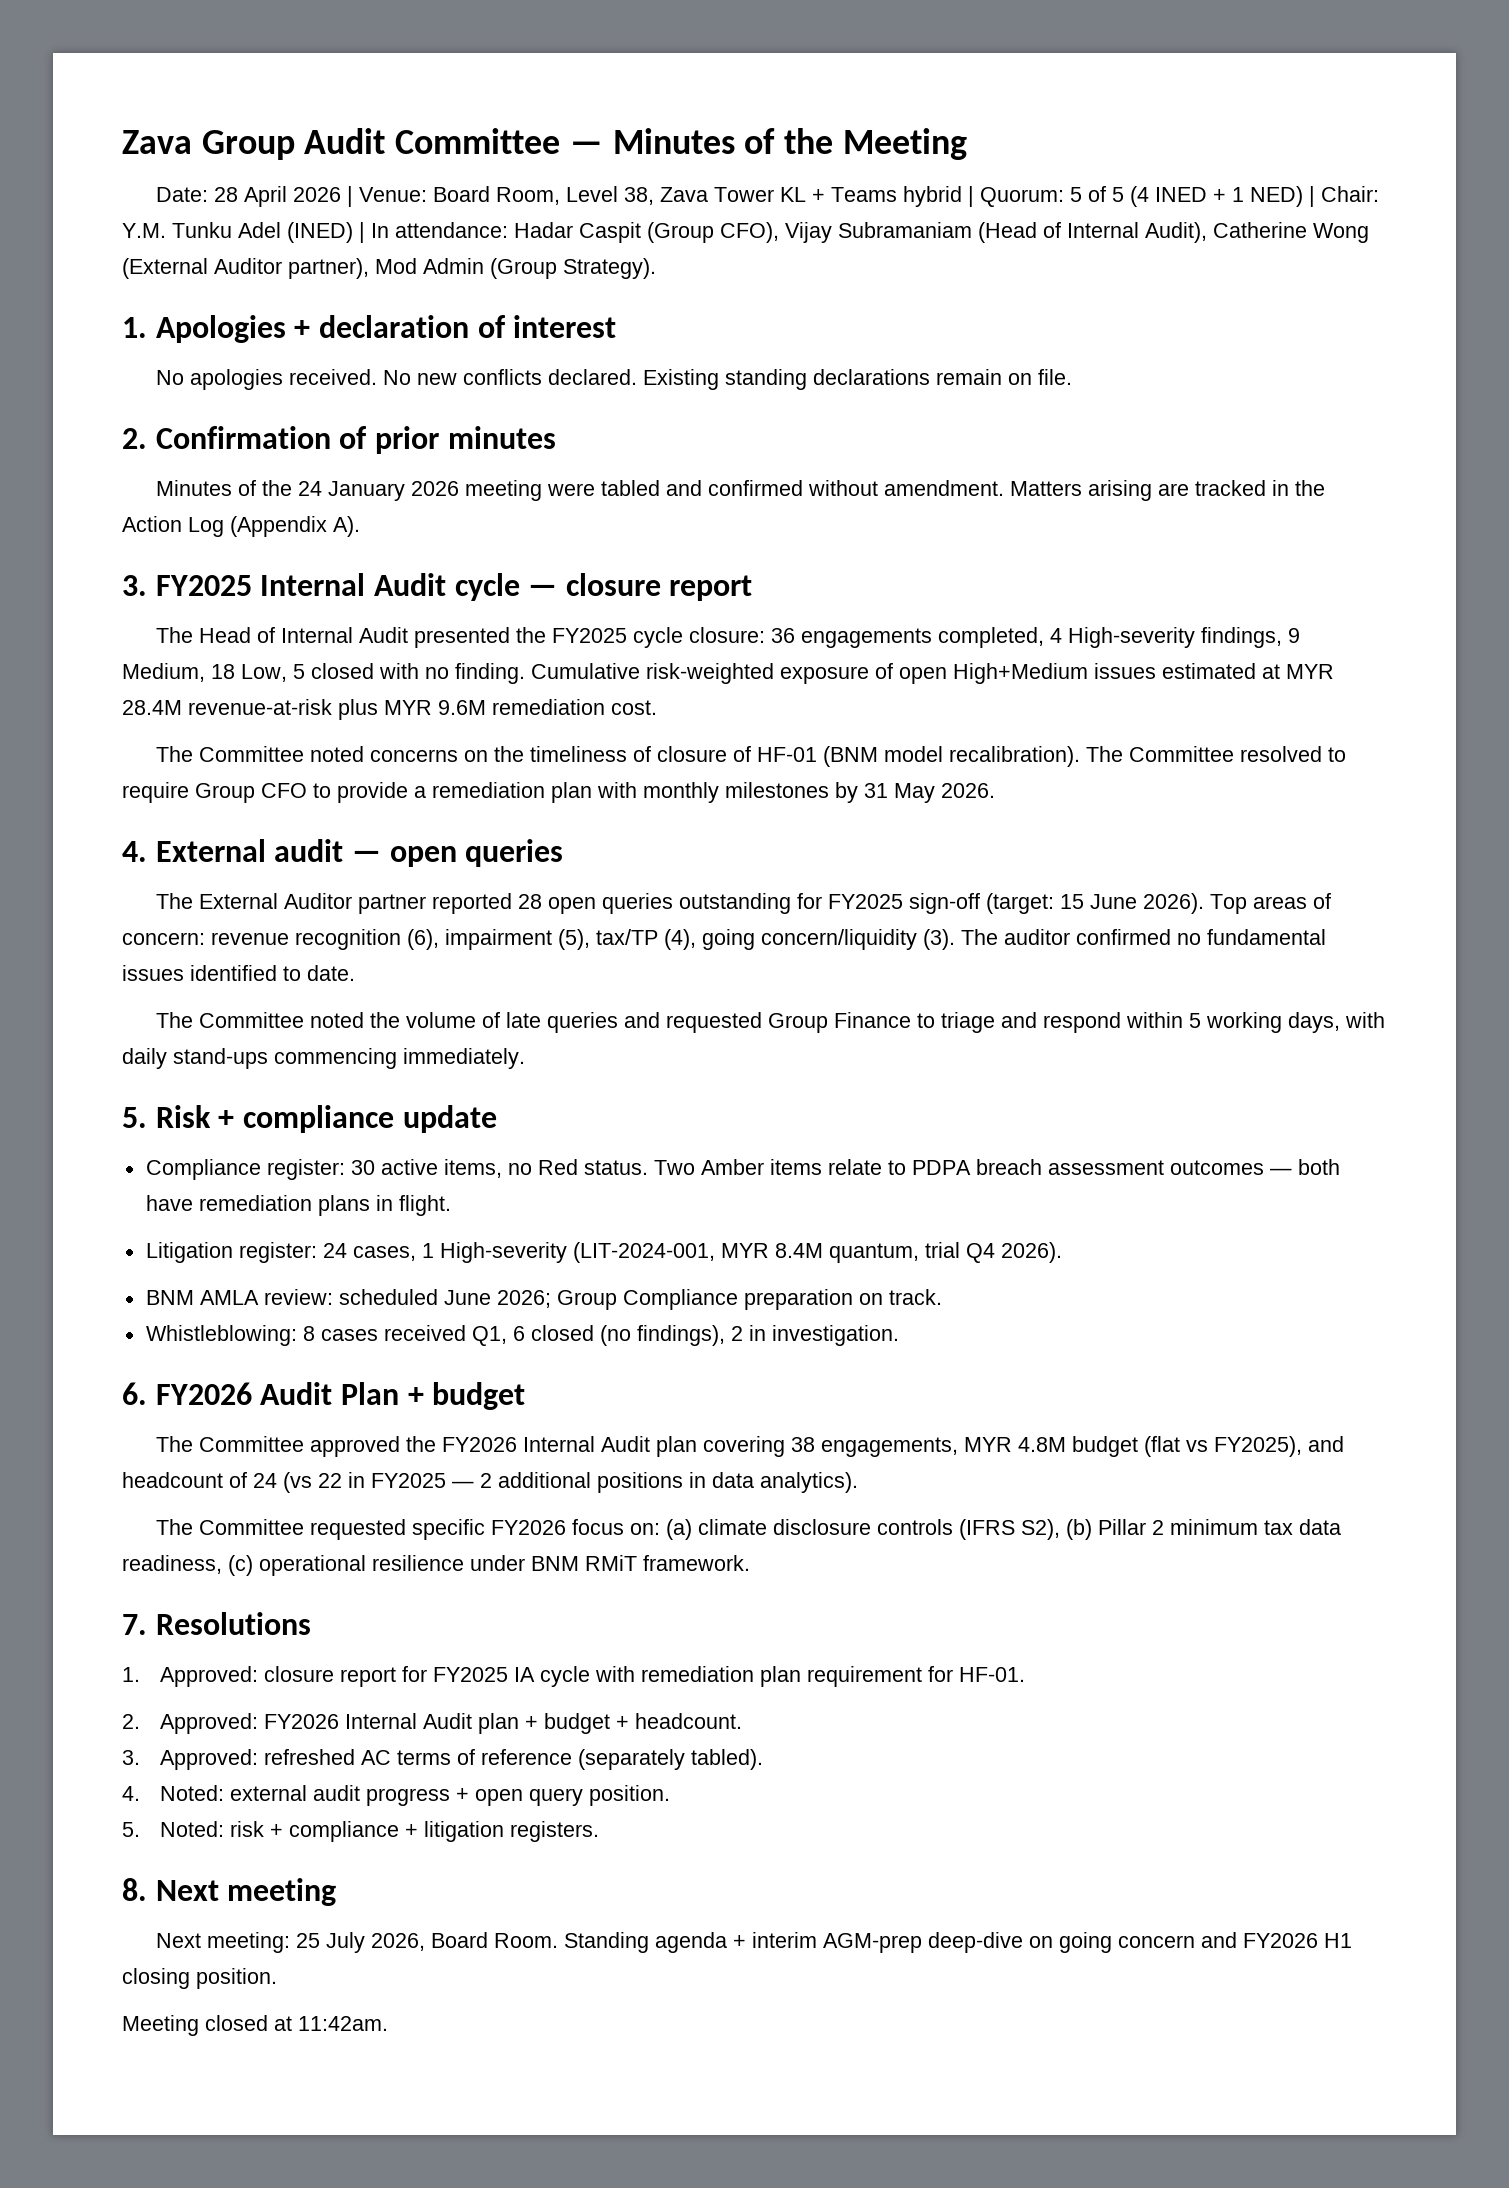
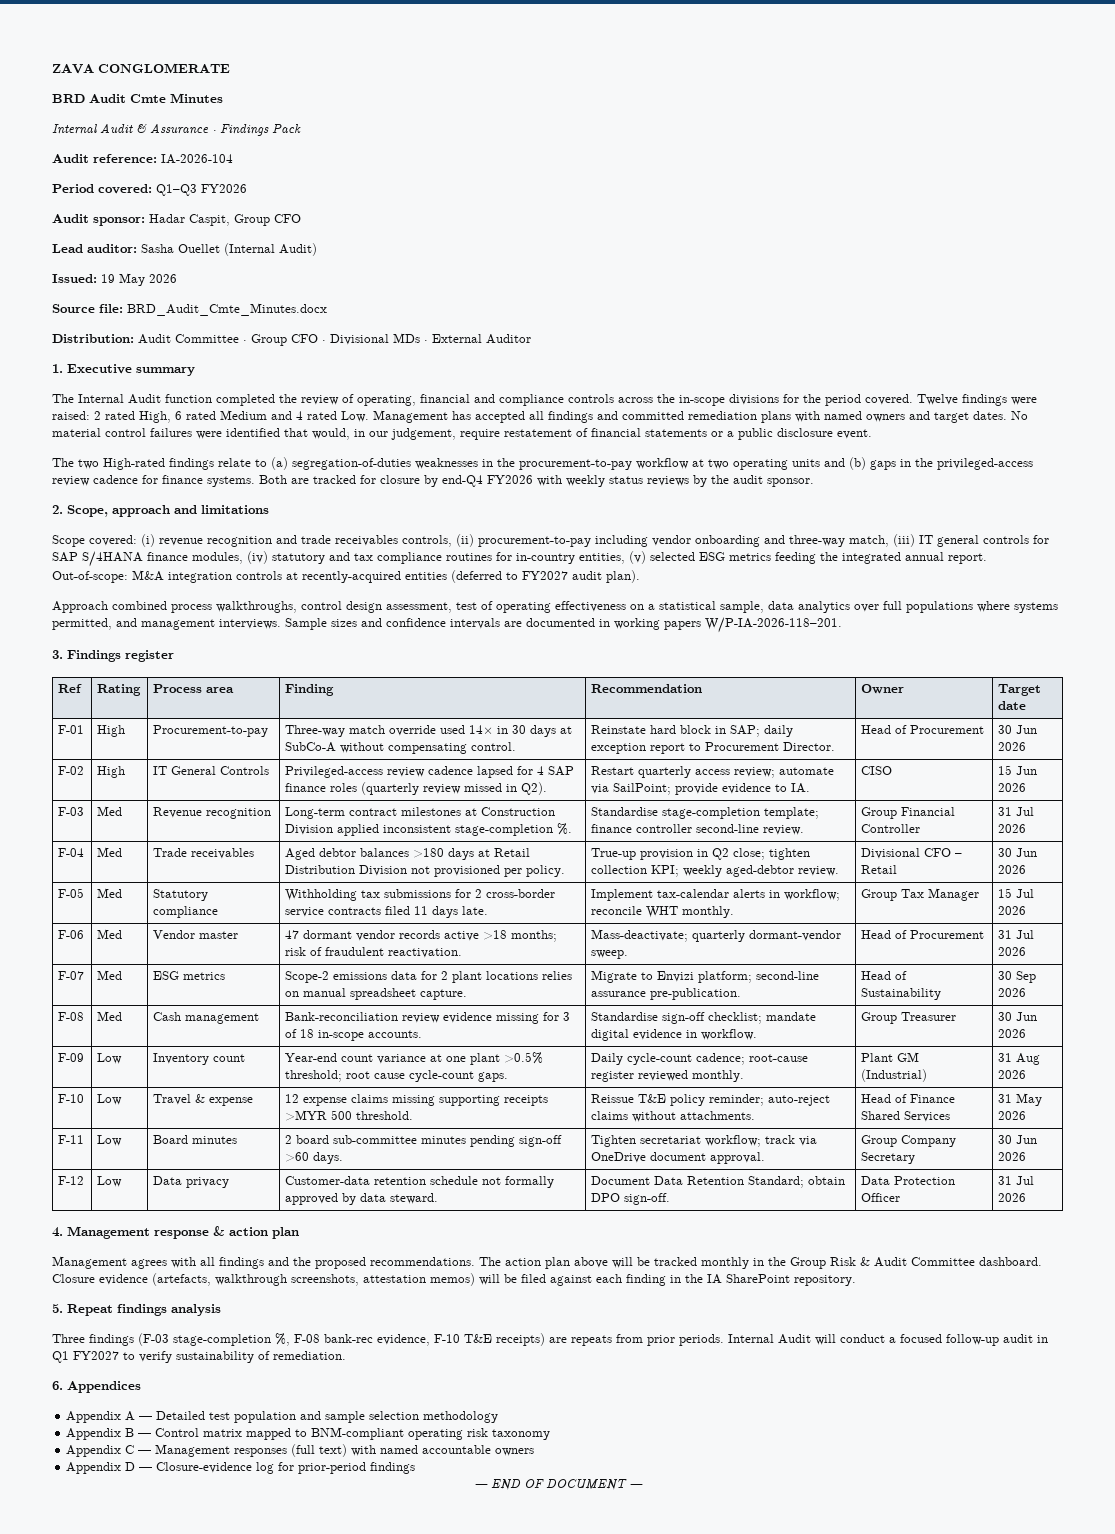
- Zava Group Audit Committee — Minutes of the Meeting
- Date: 28 April 2026 | Venue: Board Room, Level 38, Zava Tower KL + Teams hybrid | Quorum: 5 of 5 (4 INED + 1 NED) | Chair: Y.M. Tunku Adel (INED) | In attendance: Hadar Caspit (Group CFO), Vijay Subramaniam (Head of Internal Audit), Catherine Wong (External Auditor partner), Mod Admin (Group Strategy).
- 1. Apologies + declaration of interest
- No apologies received. No new conflicts declared. Existing standing declarations remain on file.
- 2. Confirmation of prior minutes
- Minutes of the 24 January 2026 meeting were tabled and confirmed without amendment. Matters arising are tracked in the Action Log (Appendix A).
- 3. FY2025 Internal Audit cycle — closure report
- The Head of Internal Audit presented the FY2025 cycle closure: 36 engagements completed, 4 High-severity findings, 9 Medium, 18 Low, 5 closed with no finding. Cumulative risk-weighted exposure of open High+Medium issues estimated at MYR 28.4M revenue-at-risk plus MYR 9.6M remediation cost.
- The Committee noted concerns on the timeliness of closure of HF-01 (BNM model recalibration). The Committee resolved to require Group CFO to provide a remediation plan with monthly milestones by 31 May 2026.
- 4. External audit — open queries
- The External Auditor partner reported 28 open queries outstanding for FY2025 sign-off (target: 15 June 2026). Top areas of concern: revenue recognition (6), impairment (5), tax/TP (4), going concern/liquidity (3). The auditor confirmed no fundamental issues identified to date.
- The Committee noted the volume of late queries and requested Group Finance to triage and respond within 5 working days, with daily stand-ups commencing immediately.
- 5. Risk + compliance update
- Compliance register: 30 active items, no Red status. Two Amber items relate to PDPA breach assessment outcomes — both have remediation plans in flight.
- Litigation register: 24 cases, 1 High-severity (LIT-2024-001, MYR 8.4M quantum, trial Q4 2026).
- BNM AMLA review: scheduled June 2026; Group Compliance preparation on track.
- Whistleblowing: 8 cases received Q1, 6 closed (no findings), 2 in investigation.
- 6. FY2026 Audit Plan + budget
- The Committee approved the FY2026 Internal Audit plan covering 38 engagements, MYR 4.8M budget (flat vs FY2025), and headcount of 24 (vs 22 in FY2025 — 2 additional positions in data analytics).
- The Committee requested specific FY2026 focus on: (a) climate disclosure controls (IFRS S2), (b) Pillar 2 minimum tax data readiness, (c) operational resilience under BNM RMiT framework.
- 7. Resolutions
- 1. Approved: closure report for FY2025 IA cycle with remediation plan requirement for HF-01.
- 2. Approved: FY2026 Internal Audit plan + budget + headcount.
- 3. Approved: refreshed AC terms of reference (separately tabled).
- 4. Noted: external audit progress + open query position.
- 5. Noted: risk + compliance + litigation registers.
- 8. Next meeting
- Next meeting: 25 July 2026, Board Room. Standing agenda + interim AGM-prep deep-dive on going concern and FY2026 H1 closing position.
- Meeting closed at 11:42am.
+ ZAVA CONGLOMERATE
+ BRD Audit Cmte Minutes
+ Internal Audit & Assurance · Findings Pack
+ Audit reference: IA-2026-104
+ Period covered: Q1–Q3 FY2026
+ Audit sponsor: Hadar Caspit, Group CFO
+ Lead auditor: Sasha Ouellet (Internal Audit)
+ Issued: 19 May 2026
+ Source file: BRD_Audit_Cmte_Minutes.docx
+ Distribution: Audit Committee · Group CFO · Divisional MDs · External Auditor
+ 1. Executive summary
+ The Internal Audit function completed the review of operating, financial and compliance controls across the in-scope divisions for the period covered. Twelve findings were raised: 2 rated High, 6 rated Medium and 4 rated Low. Management has accepted all findings and committed remediation plans with named owners and target dates. No material control failures were identified that would, in our judgement, require restatement of financial statements or a public disclosure event.
+ The two High-rated findings relate to (a) segregation-of-duties weaknesses in the procurement-to-pay workflow at two operating units and (b) gaps in the privileged-access review cadence for finance systems. Both are tracked for closure by end-Q4 FY2026 with weekly status reviews by the audit sponsor.
+ 2. Scope, approach and limitations
+ Scope covered: (i) revenue recognition and trade receivables controls, (ii) procurement-to-pay including vendor onboarding and three-way match, (iii) IT general controls for SAP S/4HANA finance modules, (iv) statutory and tax compliance routines for in-country entities, (v) selected ESG metrics feeding the integrated annual report. Out-of-scope: M&A integration controls at recently-acquired entities (deferred to FY2027 audit plan).
+ Approach combined process walkthroughs, control design assessment, test of operating effectiveness on a statistical sample, data analytics over full populations where systems permitted, and management interviews. Sample sizes and confidence intervals are documented in working papers W/P-IA-2026-118–201.
+ 3. Findings register
+ Ref | Rating | Process area | Finding | Recommendation | Owner | Target date
+ F-01 | High | Procurement-to-pay | Three-way match override used 14× in 30 days at SubCo-A without compensating control. | Reinstate hard block in SAP; daily exception report to Procurement Director. | Head of Procurement | 30 Jun 2026
+ F-02 | High | IT General Controls | Privileged-access review cadence lapsed for 4 SAP finance roles (quarterly review missed in Q2). | Restart quarterly access review; automate via SailPoint; provide evidence to IA. | CISO | 15 Jun 2026
+ F-03 | Med | Revenue recognition | Long-term contract milestones at Construction Division applied inconsistent stage-completion %. | Standardise stage-completion template; finance controller second-line review. | Group Financial Controller | 31 Jul 2026
+ F-04 | Med | Trade receivables | Aged debtor balances >180 days at Retail Distribution Division not provisioned per policy. | True-up provision in Q2 close; tighten collection KPI; weekly aged-debtor review. | Divisional CFO – Retail | 30 Jun 2026
+ F-05 | Med | Statutory compliance | Withholding tax submissions for 2 cross-border service contracts filed 11 days late. | Implement tax-calendar alerts in workflow; reconcile WHT monthly. | Group Tax Manager | 15 Jul 2026
+ F-06 | Med | Vendor master | 47 dormant vendor records active >18 months; risk of fraudulent reactivation. | Mass-deactivate; quarterly dormant-vendor sweep. | Head of Procurement | 31 Jul 2026
+ F-07 | Med | ESG metrics | Scope-2 emissions data for 2 plant locations relies on manual spreadsheet capture. | Migrate to Envizi platform; second-line assurance pre-publication. | Head of Sustainability | 30 Sep 2026
+ F-08 | Med | Cash management | Bank-reconciliation review evidence missing for 3 of 18 in-scope accounts. | Standardise sign-off checklist; mandate digital evidence in workflow. | Group Treasurer | 30 Jun 2026
+ F-09 | Low | Inventory count | Year-end count variance at one plant >0.5% threshold; root cause cycle-count gaps. | Daily cycle-count cadence; root-cause register reviewed monthly. | Plant GM (Industrial) | 31 Aug 2026
+ F-10 | Low | Travel & expense | 12 expense claims missing supporting receipts >MYR 500 threshold. | Reissue T&E policy reminder; auto-reject claims without attachments. | Head of Finance Shared Services | 31 May 2026
+ F-11 | Low | Board minutes | 2 board sub-committee minutes pending sign-off >60 days. | Tighten secretariat workflow; track via OneDrive document approval. | Group Company Secretary | 30 Jun 2026
+ F-12 | Low | Data privacy | Customer-data retention schedule not formally approved by data steward. | Document Data Retention Standard; obtain DPO sign-off. | Data Protection Officer | 31 Jul 2026
+ 4. Management response & action plan
+ Management agrees with all findings and the proposed recommendations. The action plan above will be tracked monthly in the Group Risk & Audit Committee dashboard. Closure evidence (artefacts, walkthrough screenshots, attestation memos) will be filed against each finding in the IA SharePoint repository.
+ 5. Repeat findings analysis
+ Three findings (F-03 stage-completion %, F-08 bank-rec evidence, F-10 T&E receipts) are repeats from prior periods. Internal Audit will conduct a focused follow-up audit in Q1 FY2027 to verify sustainability of remediation.
+ 6. Appendices
+ Appendix A — Detailed test population and sample selection methodology
+ Appendix B — Control matrix mapped to BNM-compliant operating risk taxonomy
+ Appendix C — Management responses (full text) with named accountable owners
+ Appendix D — Closure-evidence log for prior-period findings
+ — END OF DOCUMENT —

